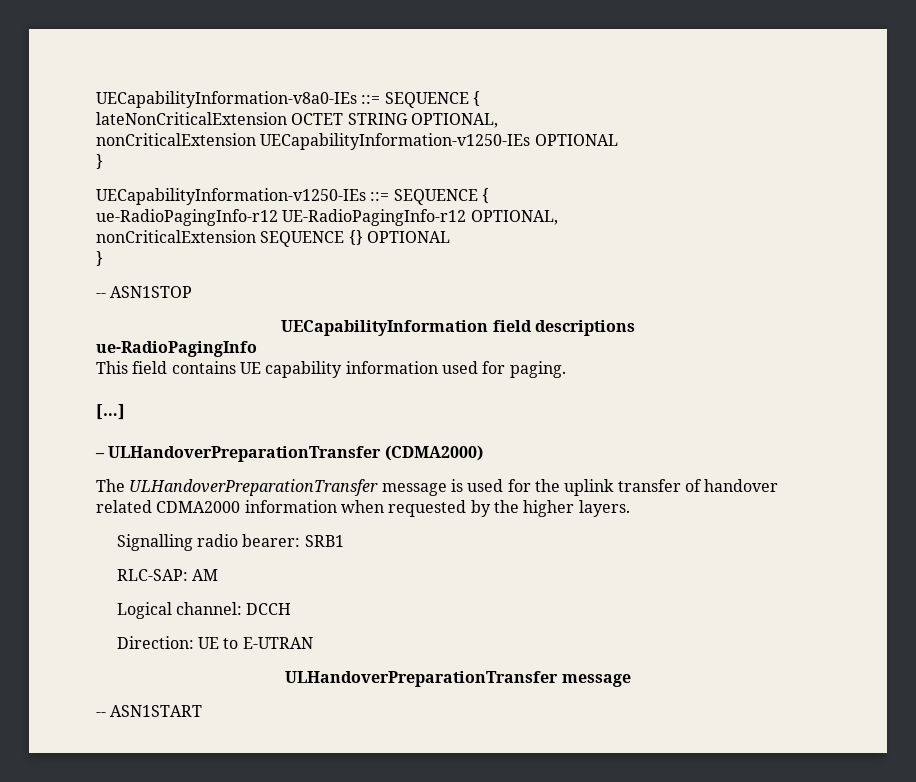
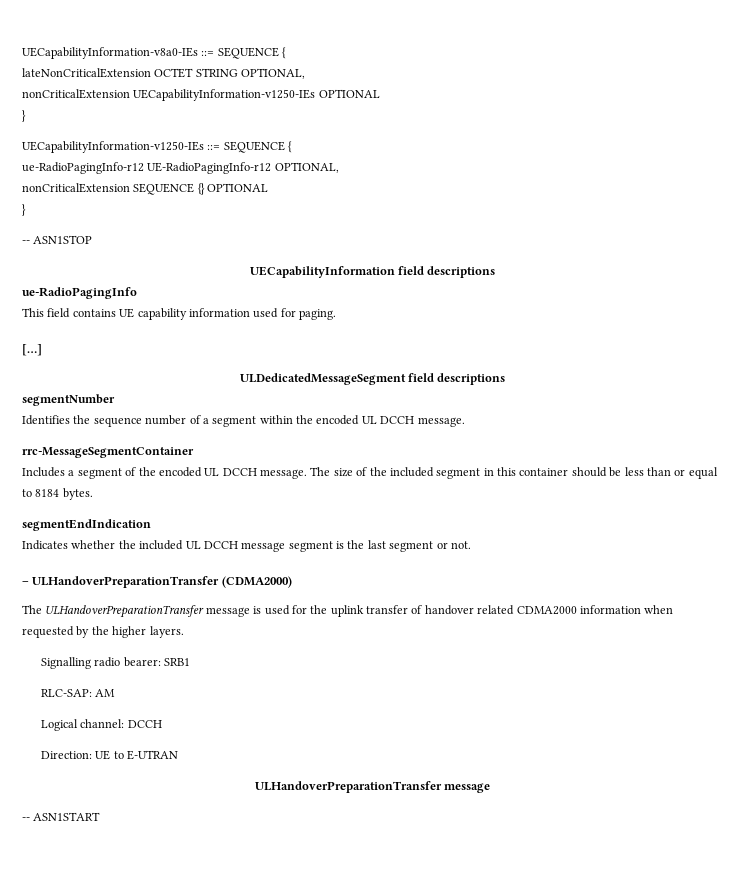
+ ULDedicatedMessageSegment field descriptions
+ segmentNumber
+ Identifies the sequence number of a segment within the encoded UL DCCH message.
+ rrc-MessageSegmentContainer
+ Includes a segment of the encoded UL DCCH message. The size of the included segment in this container should be less than or equal to 8184 bytes.
+ segmentEndIndication
+ Indicates whether the included UL DCCH message segment is the last segment or not.

